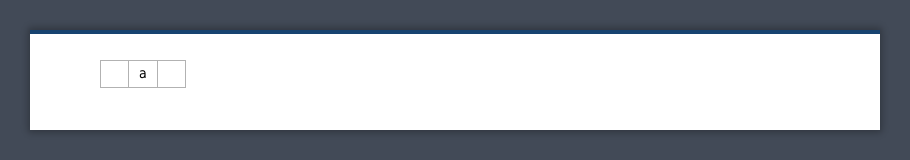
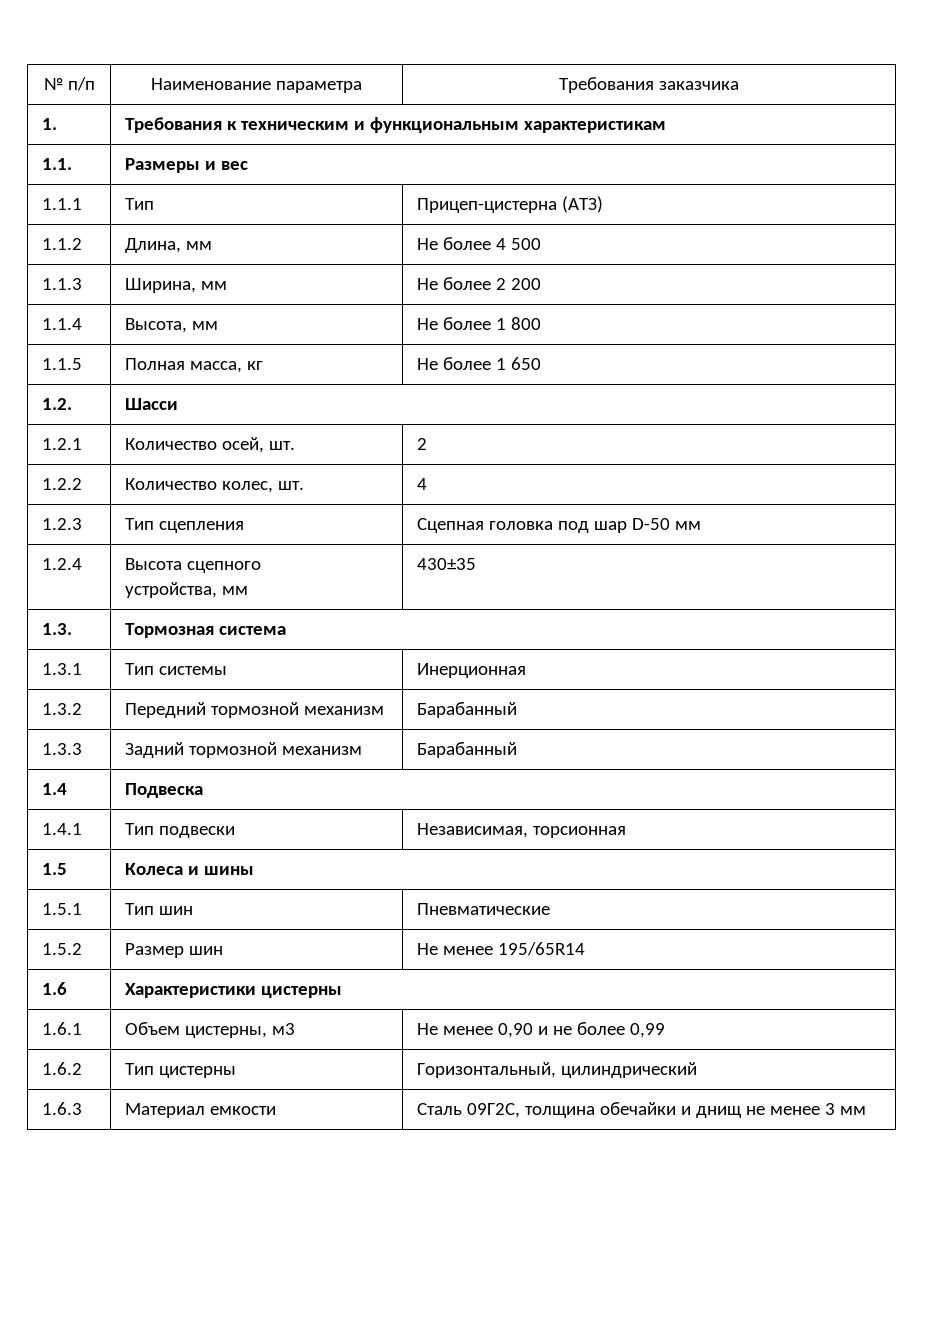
- | а |
+ № п/п | Наименование параметра | Требования заказчика
+ 1. | Требования к техническим и функциональным характеристикам
+ 1.1. | Размеры и вес
+ 1.1.1 | Тип | Прицеп-цистерна (АТЗ)
+ 1.1.2 | Длина, мм | Не более 4 500
+ 1.1.3 | Ширина, мм | Не более 2 200
+ 1.1.4 | Высота, мм | Не более 1 800
+ 1.1.5 | Полная масса, кг | Не более 1 650
+ 1.2. | Шасси
+ 1.2.1 | Количество осей, шт. | 2
+ 1.2.2 | Количество колес, шт. | 4
+ 1.2.3 | Тип сцепления | Сцепная головка под шар D-50 мм
+ 1.2.4 | Высота сцепного
+ устройства, мм | 430±35
+ 1.3. | Тормозная система
+ 1.3.1 | Тип системы | Инерционная
+ 1.3.2 | Передний тормозной механизм | Барабанный
+ 1.3.3 | Задний тормозной механизм | Барабанный
+ 1.4 | Подвеска
+ 1.4.1 | Тип подвески | Независимая, торсионная
+ 1.5 | Колеса и шины
+ 1.5.1 | Тип шин | Пневматические
+ 1.5.2 | Размер шин | Не менее 195/65R14
+ 1.6 | Характеристики цистерны
+ 1.6.1 | Объем цистерны, м3 | Не менее 0,90 и не более 0,99
+ 1.6.2 | Тип цистерны | Горизонтальный, цилиндрический
+ 1.6.3 | Материал емкости | Сталь 09Г2С, толщина обечайки и днищ не менее 3 мм

